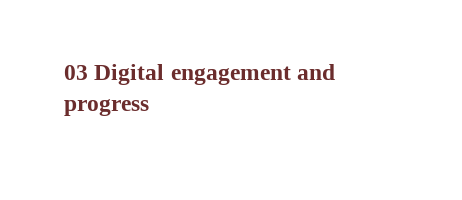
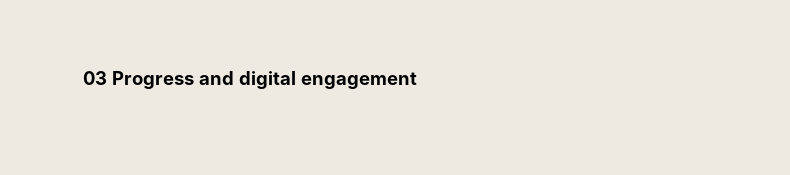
- 03 Digital engagement and progress
+ 03 Progress and digital engagement

